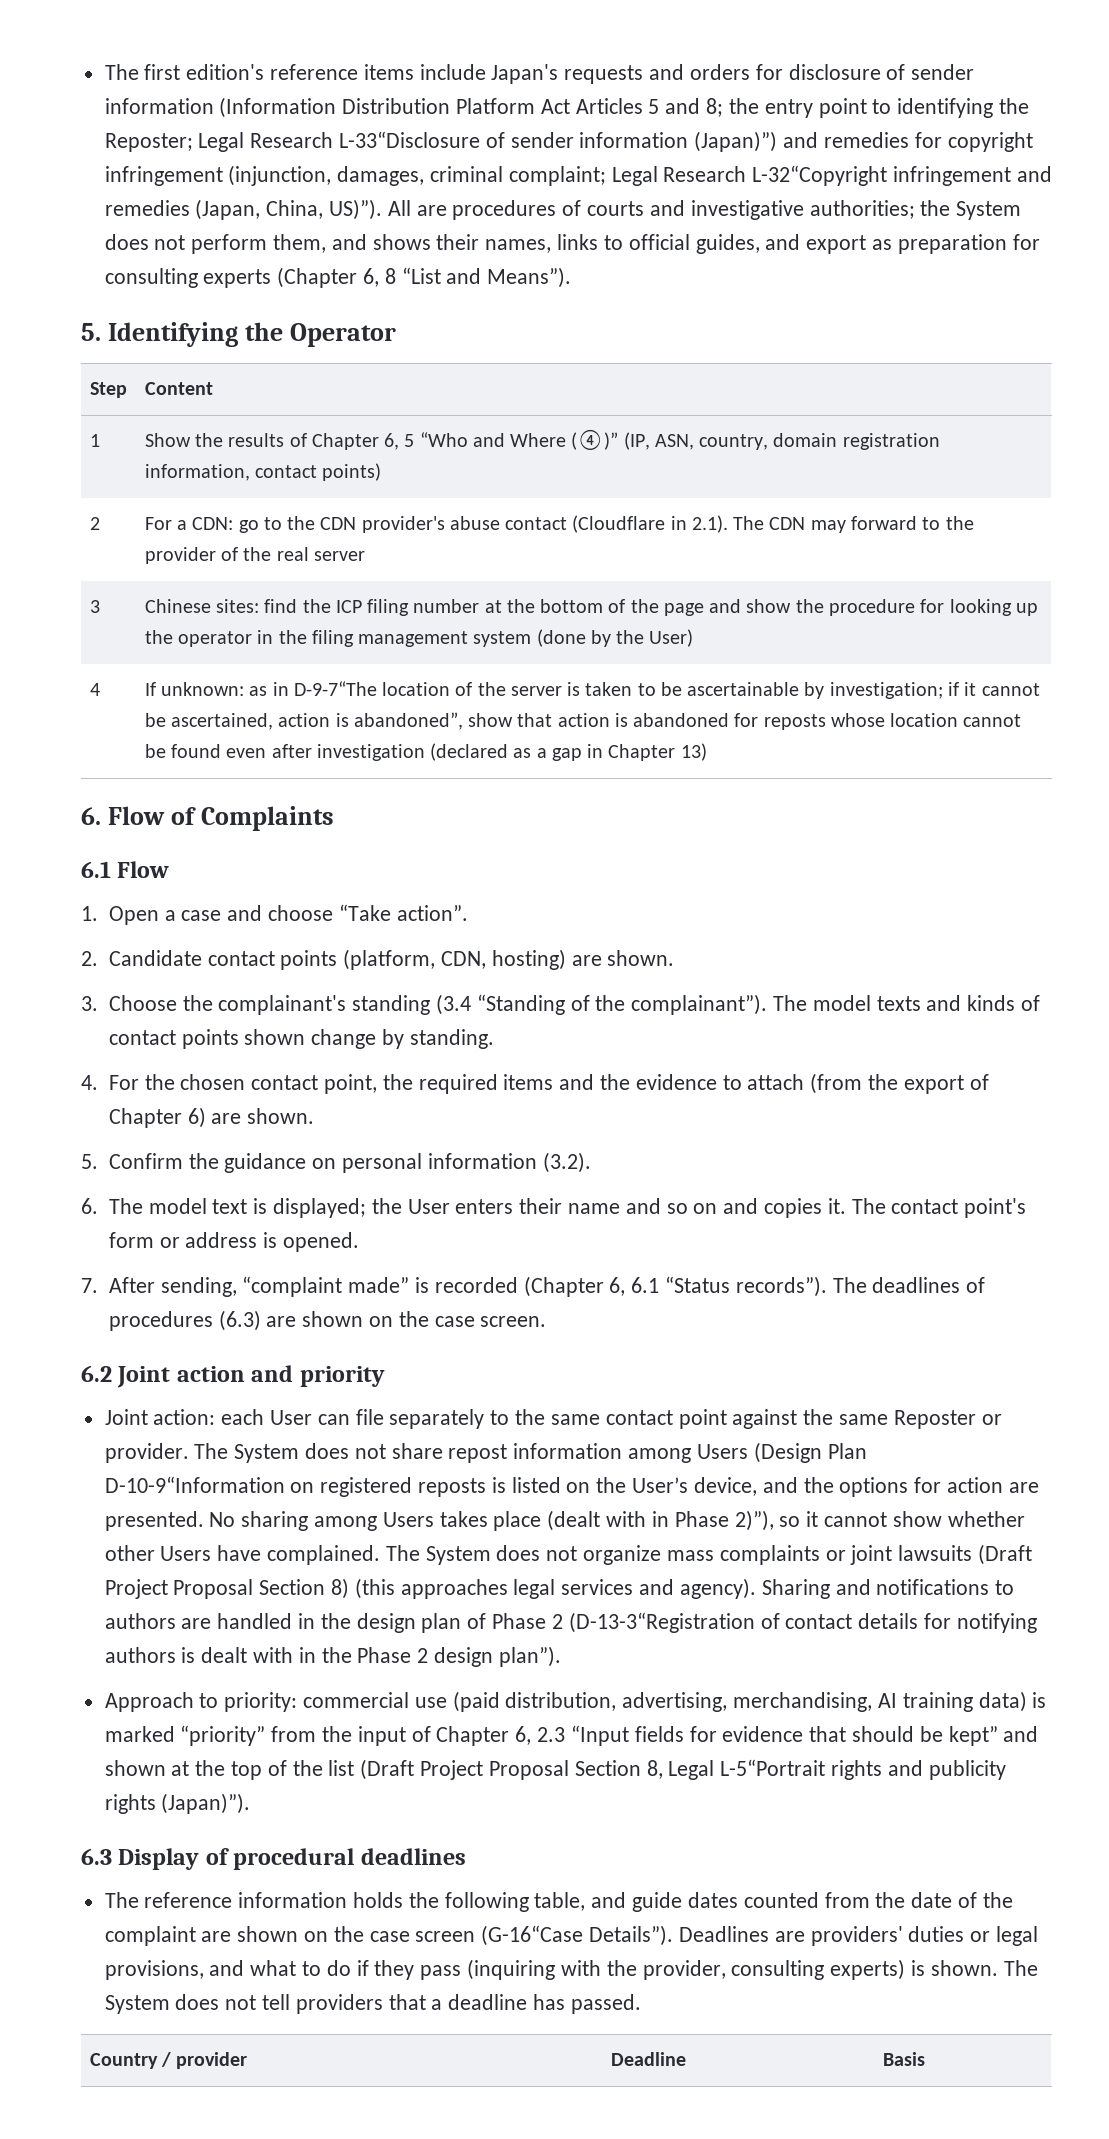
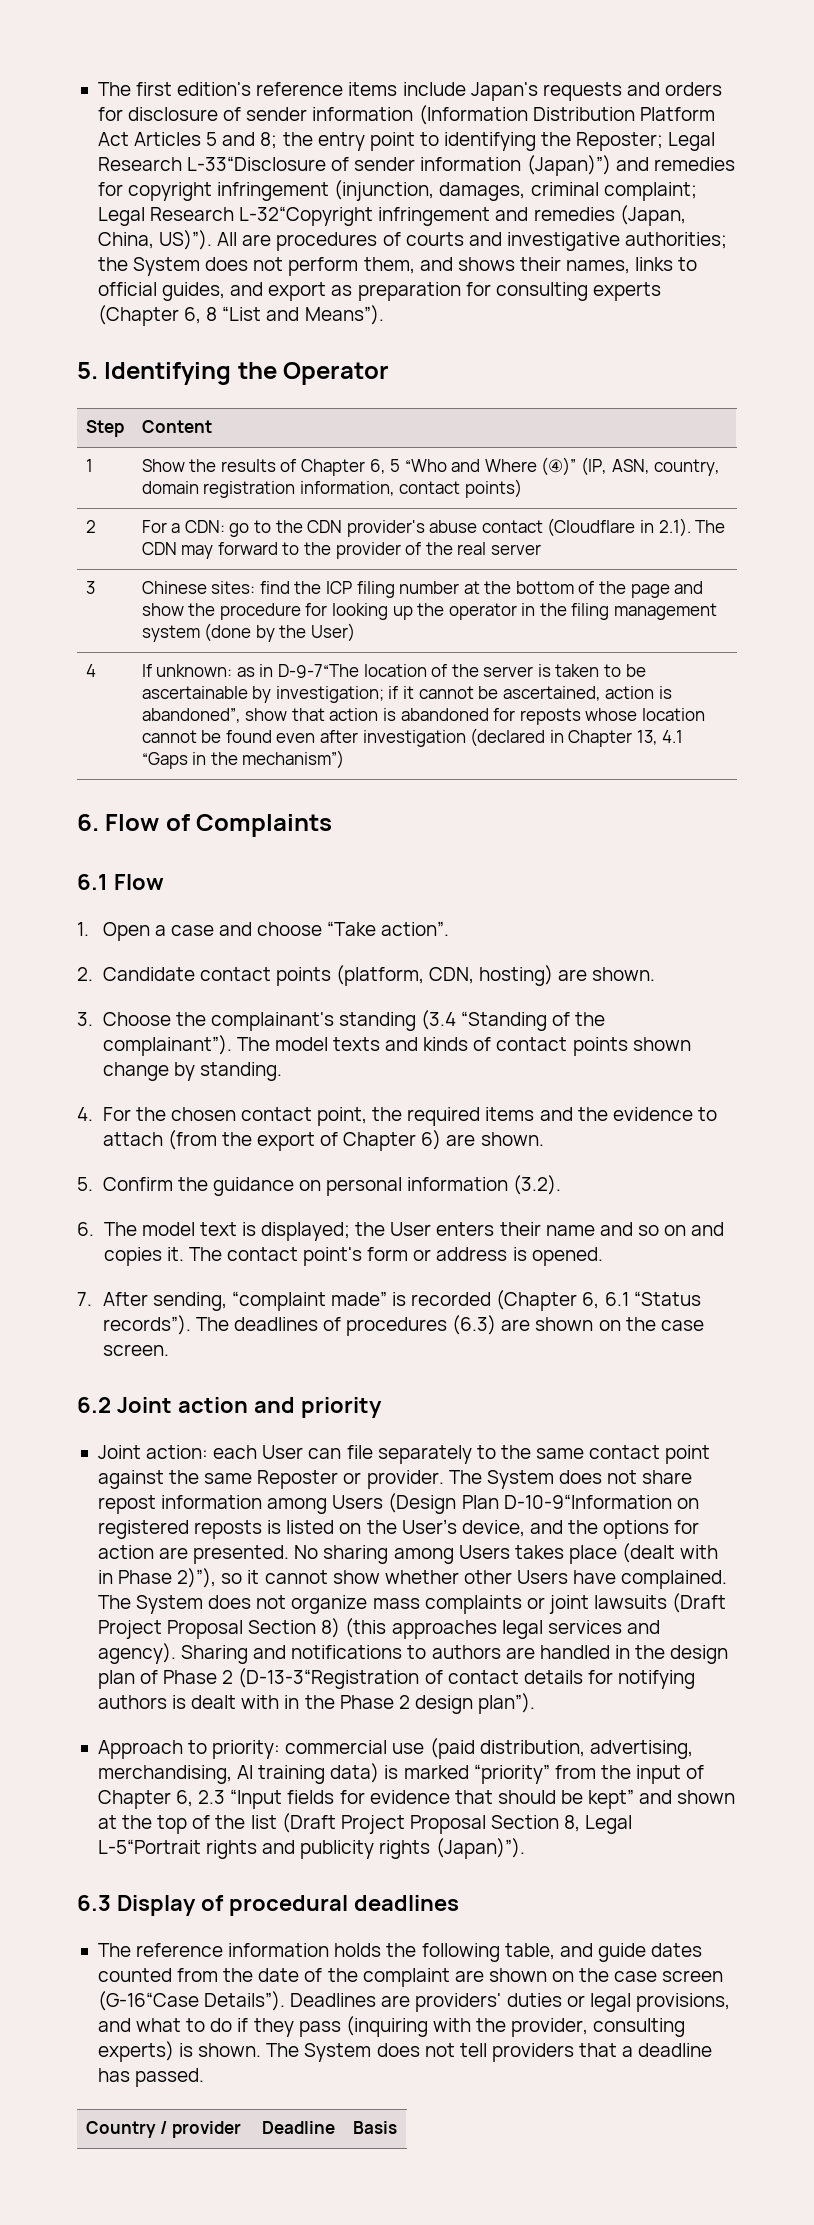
- If unknown: as in D-9-7“The location of the server is taken to be ascertainable by investigation; if it cannot be ascertained, action is abandoned”, show that action is abandoned for reposts whose location cannot be found even after investigation (declared as a gap in Chapter 13)
+ If unknown: as in D-9-7“The location of the server is taken to be ascertainable by investigation; if it cannot be ascertained, action is abandoned”, show that action is abandoned for reposts whose location cannot be found even after investigation (declared in Chapter 13, 4.1 “Gaps in the mechanism”)

